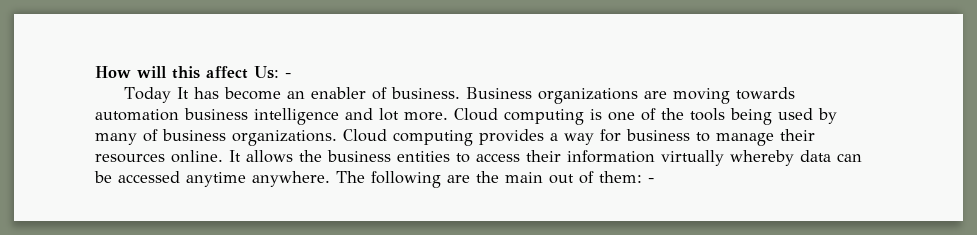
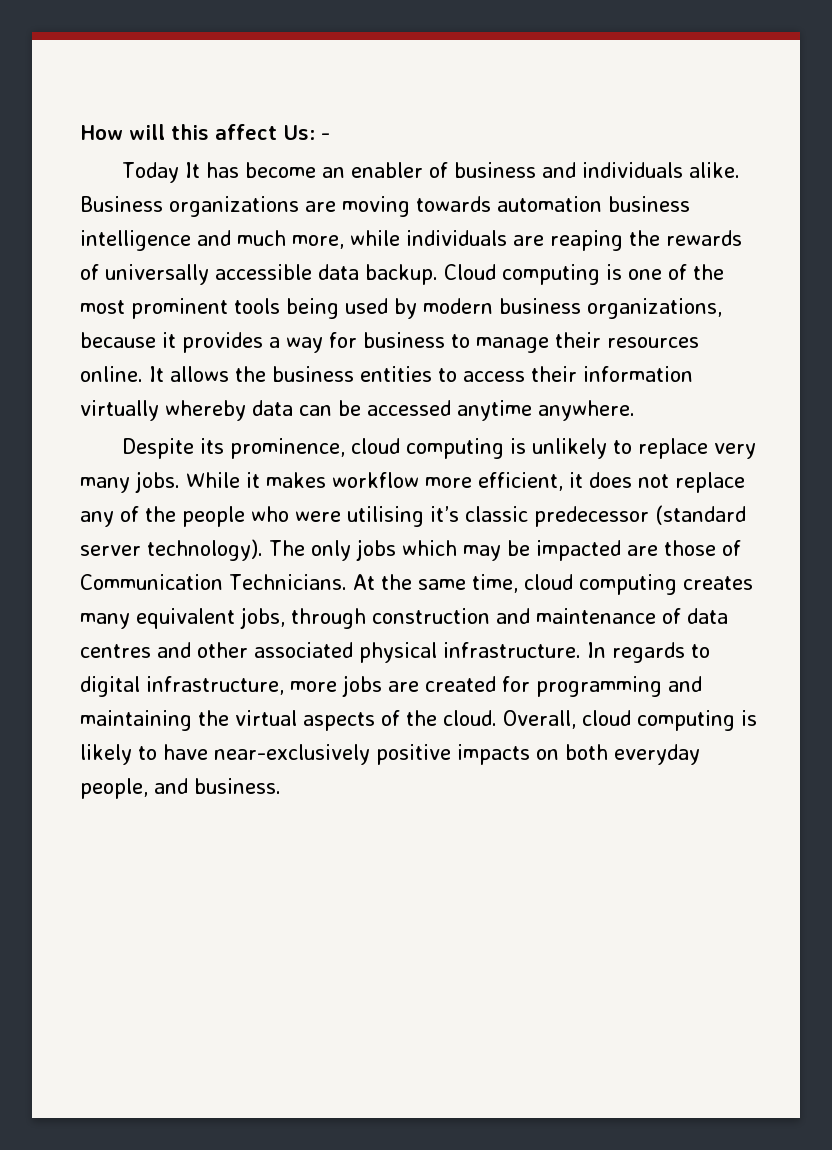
- Today It has become an enabler of business.
+ Today It has become an enabler of business and individuals alike.
- Business organizations are moving towards automation business intelligence and lot more.
+ Business organizations are moving towards automation business intelligence and much more, while individuals are reaping the rewards of universally accessible data backup.
- Cloud computing is one of the tools being used by many of business organizations. Cloud computing provides a way for business to manage their resources online.
+ Cloud computing is one of the most prominent tools being used by modern business organizations, because it provides a way for business to manage their resources online.
- It allows the business entities to access their information virtually whereby data can be accessed anytime anywhere. The following are the main out of them: -
+ It allows the business entities to access their information virtually whereby data can be accessed anytime anywhere.
+ Despite its prominence, cloud computing is unlikely to replace very many jobs. While it makes workflow more efficient, it does not replace any of the people who were utilising it’s classic predecessor (standard server technology). The only jobs which may be impacted are those of Communication Technicians. At the same time, cloud computing creates many equivalent jobs, through construction and maintenance of data centres and other associated physical infrastructure. In regards to digital infrastructure, more jobs are created for programming and maintaining the virtual aspects of the cloud. Overall, cloud computing is likely to have near-exclusively positive impacts on both everyday people, and business.

